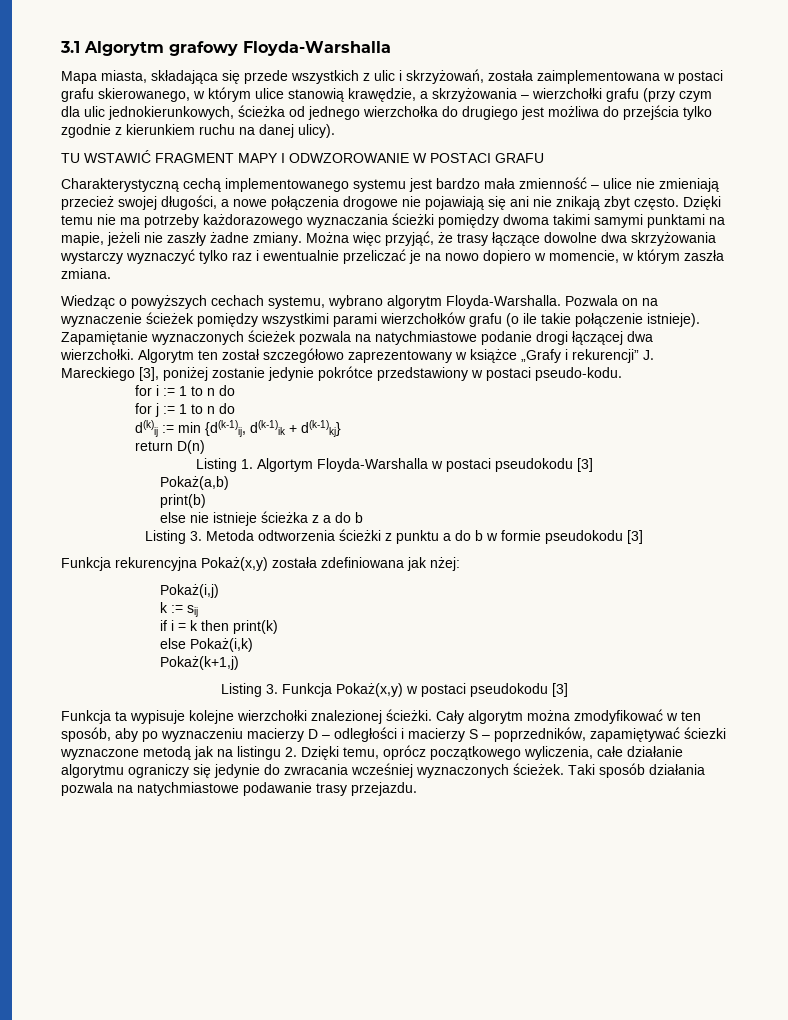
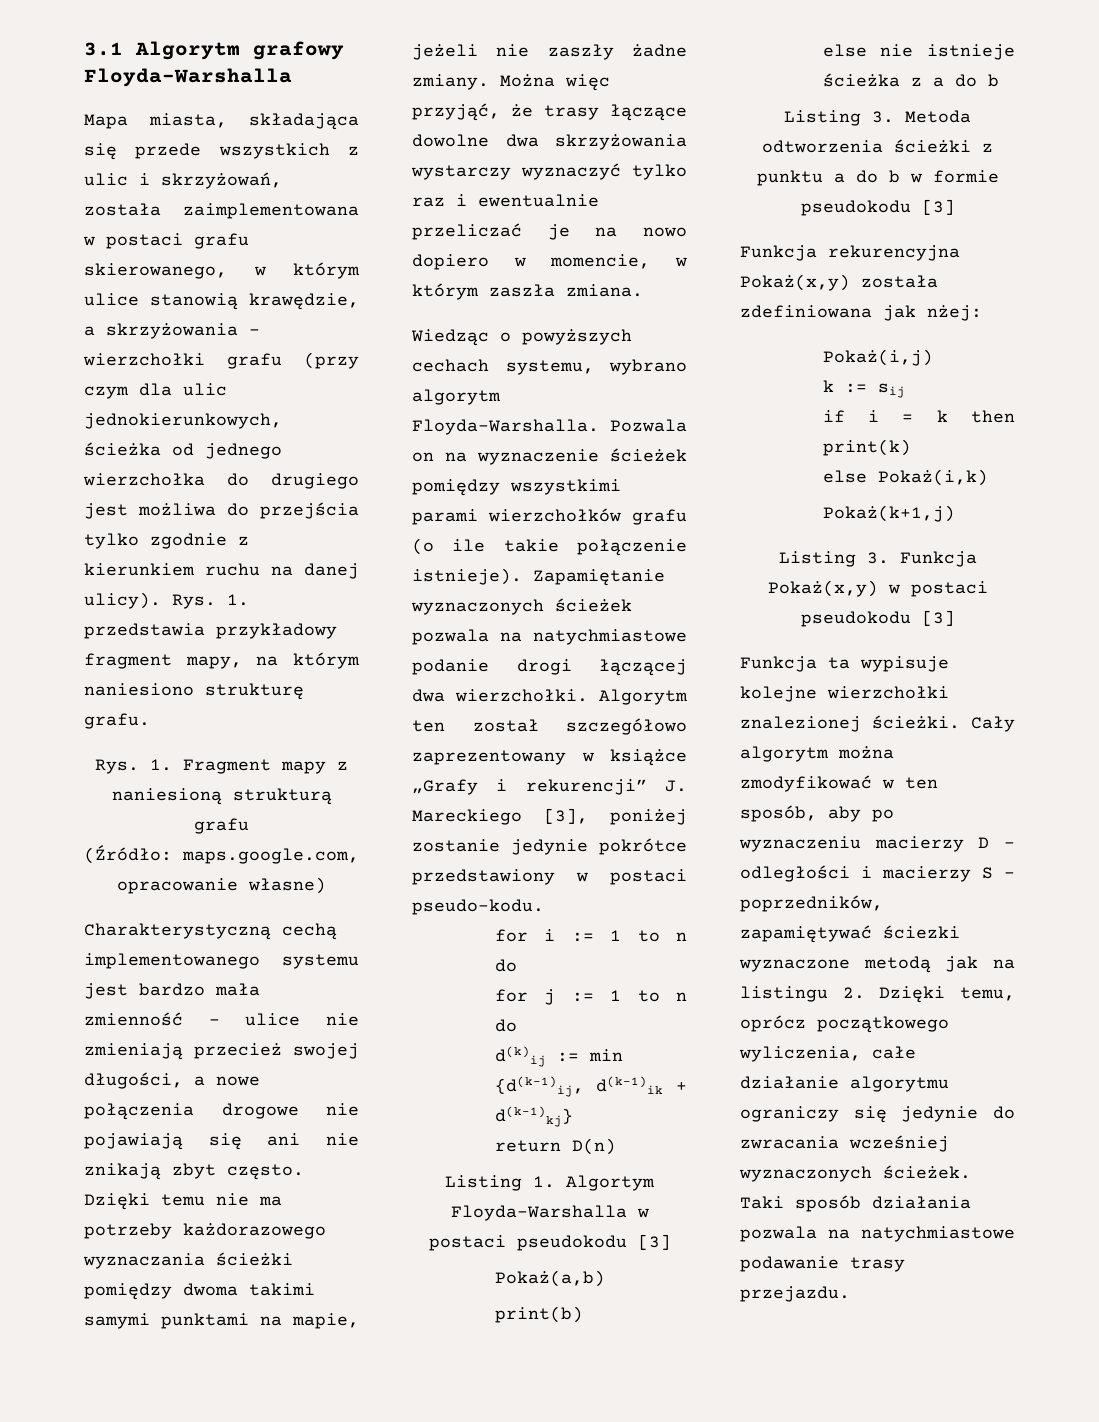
- Mapa miasta, składająca się przede wszystkich z ulic i skrzyżowań, została zaimplementowana w postaci grafu skierowanego, w którym ulice stanowią krawędzie, a skrzyżowania – wierzchołki grafu (przy czym dla ulic jednokierunkowych, ścieżka od jednego wierzchołka do drugiego jest możliwa do przejścia tylko zgodnie z kierunkiem ruchu na danej ulicy).
- TU WSTAWIĆ FRAGMENT MAPY I ODWZOROWANIE W POSTACI GRAFU
+ Mapa miasta, składająca się przede wszystkich z ulic i skrzyżowań, została zaimplementowana w postaci grafu skierowanego, w którym ulice stanowią krawędzie, a skrzyżowania – wierzchołki grafu (przy czym dla ulic jednokierunkowych, ścieżka od jednego wierzchołka do drugiego jest możliwa do przejścia tylko zgodnie z kierunkiem ruchu na danej ulicy). Rys. 1. przedstawia przykładowy fragment mapy, na którym naniesiono strukturę grafu.
+ Rys. 1. Fragment mapy z naniesioną strukturą grafu
+ (Źródło: maps.google.com, opracowanie własne)

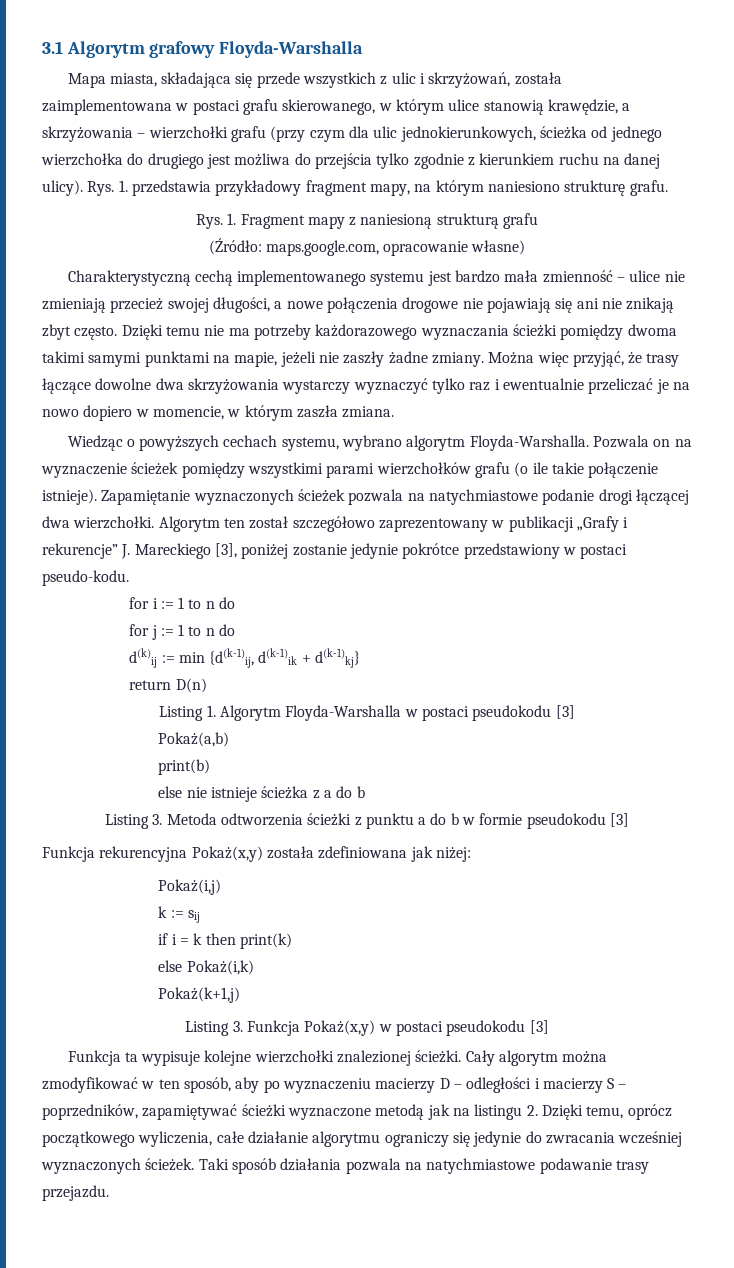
- Algorytm ten został szczegółowo zaprezentowany w książce „Grafy i rekurencji” J. Mareckiego [3], poniżej zostanie jedynie pokrótce przedstawiony w postaci pseudo-kodu.
+ Algorytm ten został szczegółowo zaprezentowany w publikacji „Grafy i rekurencje” J. Mareckiego [3], poniżej zostanie jedynie pokrótce przedstawiony w postaci pseudo-kodu.
- Listing 1. Algortym Floyda-Warshalla w postaci pseudokodu [3]
+ Listing 1. Algorytm Floyda-Warshalla w postaci pseudokodu [3]
- Funkcja rekurencyjna Pokaż(x,y) została zdefiniowana jak nżej:
+ Funkcja rekurencyjna Pokaż(x,y) została zdefiniowana jak niżej:
- Cały algorytm można zmodyfikować w ten sposób, aby po wyznaczeniu macierzy D – odległości i macierzy S – poprzedników, zapamiętywać ściezki wyznaczone metodą jak na listingu 2. Dzięki temu, oprócz początkowego wyliczenia, całe działanie algorytmu ograniczy się jedynie do zwracania wcześniej wyznaczonych ścieżek.
+ Cały algorytm można zmodyfikować w ten sposób, aby po wyznaczeniu macierzy D – odległości i macierzy S – poprzedników, zapamiętywać ścieżki wyznaczone metodą jak na listingu 2. Dzięki temu, oprócz początkowego wyliczenia, całe działanie algorytmu ograniczy się jedynie do zwracania wcześniej wyznaczonych ścieżek.

